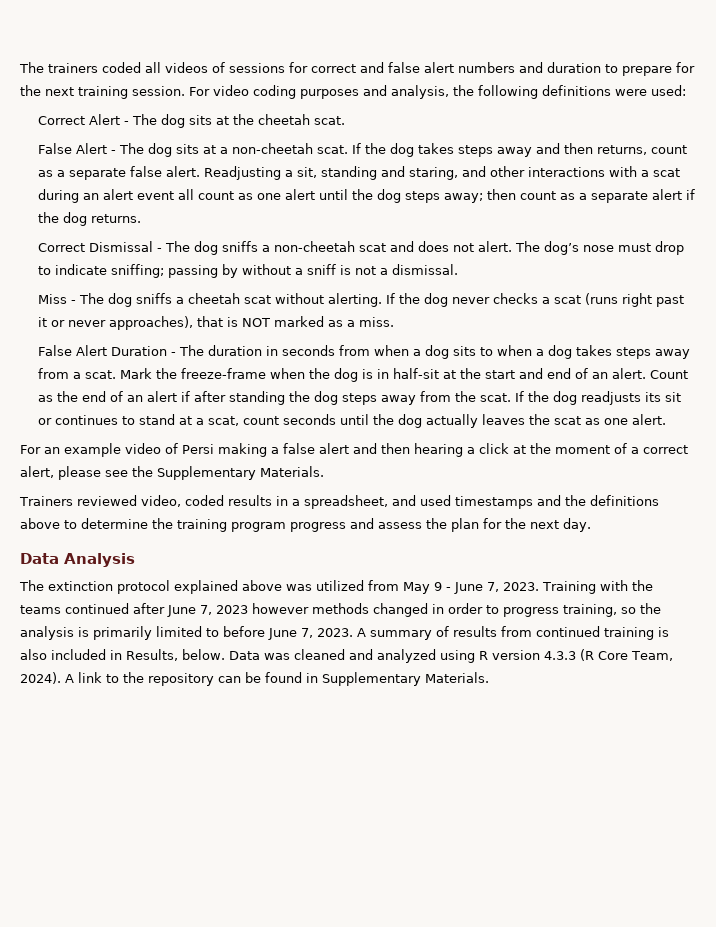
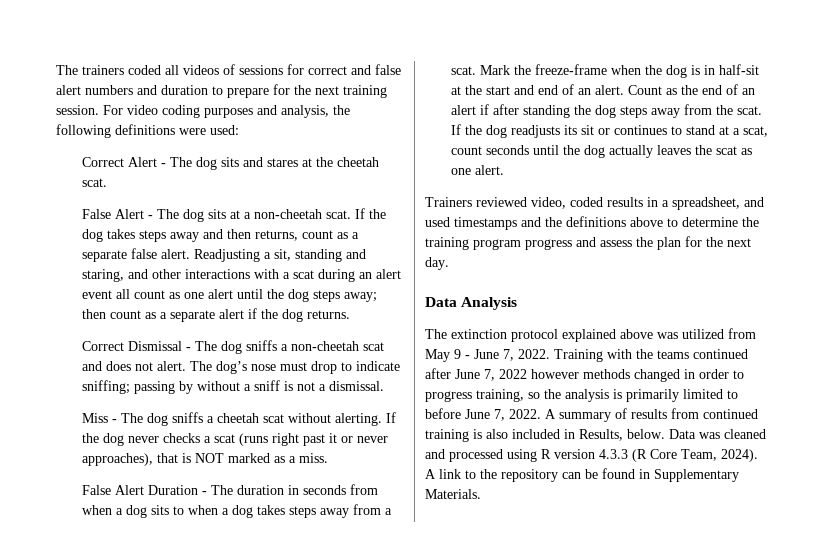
- Correct Alert - The dog sits at the cheetah scat.
+ Correct Alert - The dog sits and stares at the cheetah scat.
- For an example video of Persi making a false alert and then hearing a click at the moment of a correct alert, please see the Supplementary Materials.
- The extinction protocol explained above was utilized from May 9 - June 7, 2023.
+ The extinction protocol explained above was utilized from May 9 - June 7, 2022.
- Training with the teams continued after June 7, 2023 however methods changed in order to progress training, so the analysis is primarily limited to before June 7, 2023.
+ Training with the teams continued after June 7, 2022 however methods changed in order to progress training, so the analysis is primarily limited to before June 7, 2022.
- Data was cleaned and analyzed using R version 4.3.3 (R Core Team, 2024).
+ Data was cleaned and processed using R version 4.3.3 (R Core Team, 2024).

